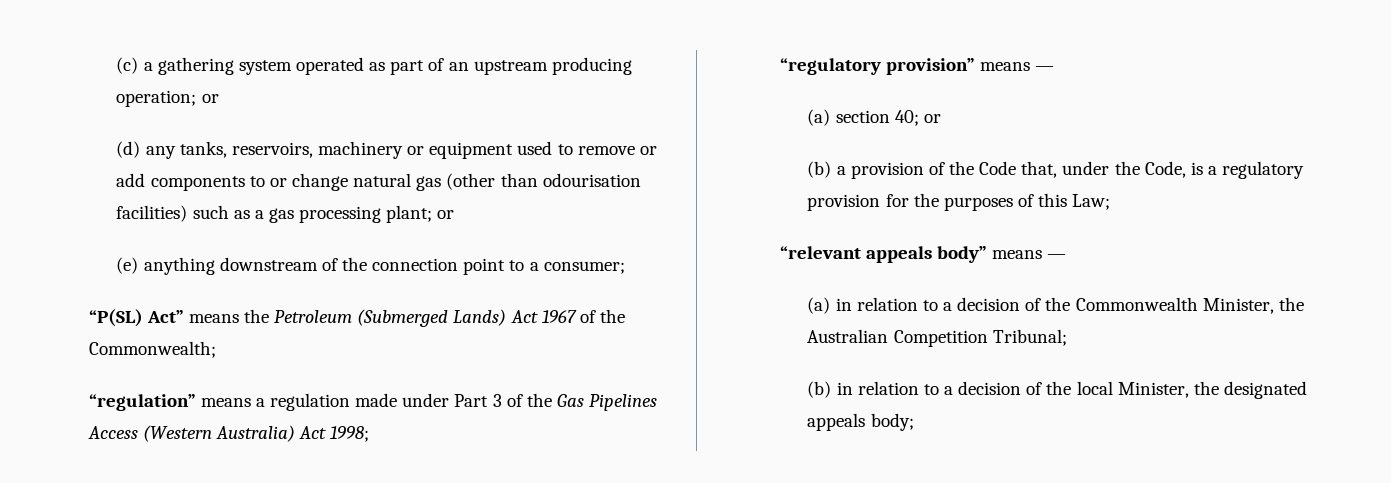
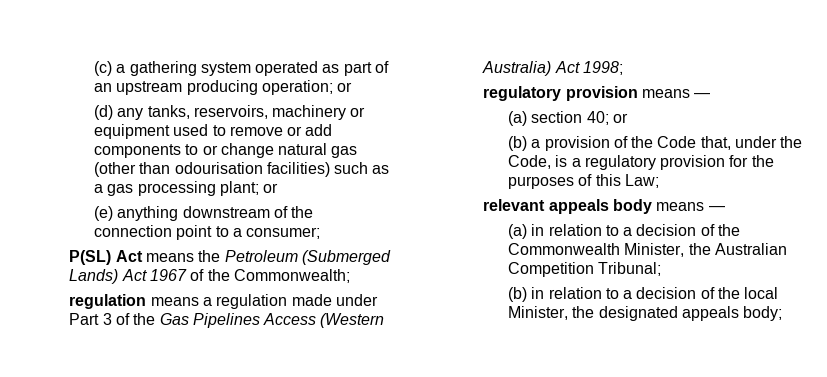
- “P(SL) Act” means the Petroleum (Submerged Lands) Act 1967 of the Commonwealth;
+ P(SL) Act means the Petroleum (Submerged Lands) Act 1967 of the Commonwealth;
- “regulation” means a regulation made under Part 3 of the Gas Pipelines Access (Western Australia) Act 1998;
+ regulation means a regulation made under Part 3 of the Gas Pipelines Access (Western Australia) Act 1998;
- “regulatory provision” means —
+ regulatory provision means —
- “relevant appeals body” means —
+ relevant appeals body means —

